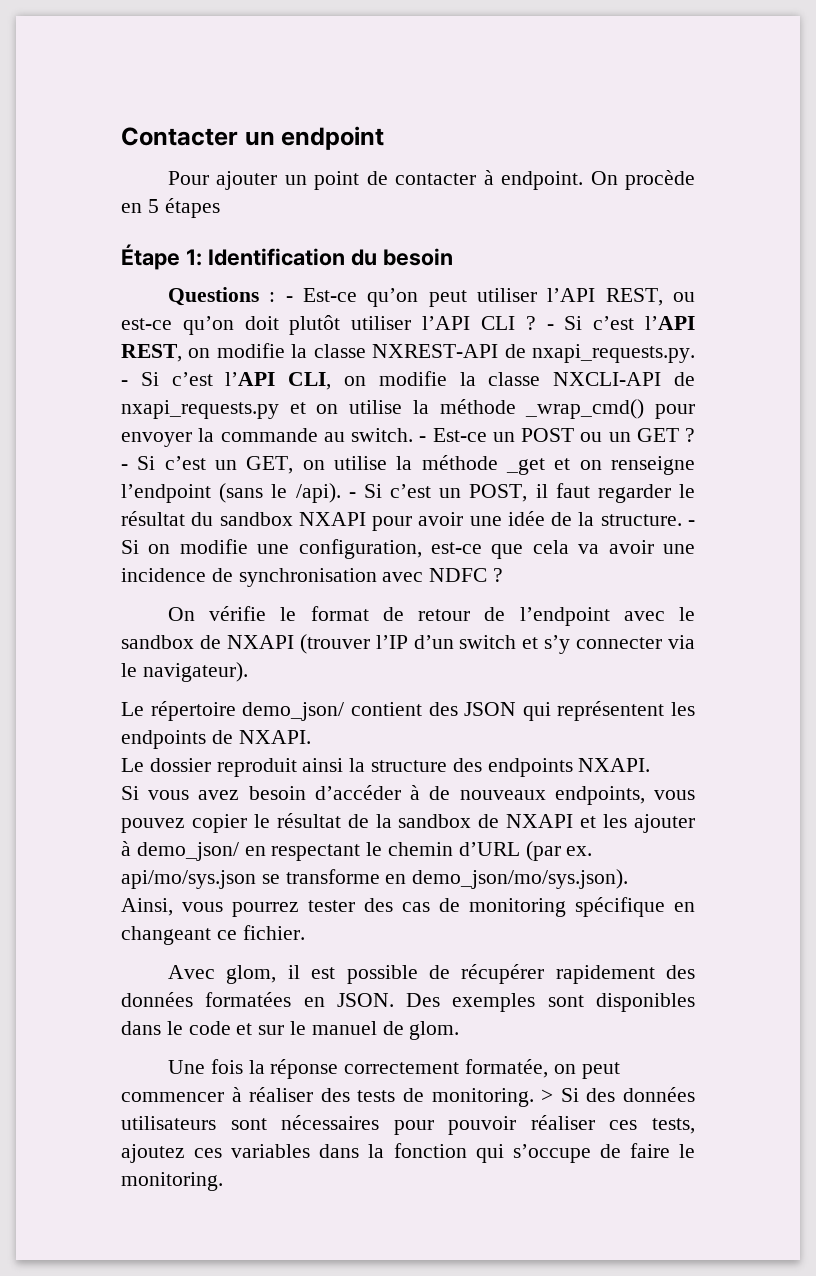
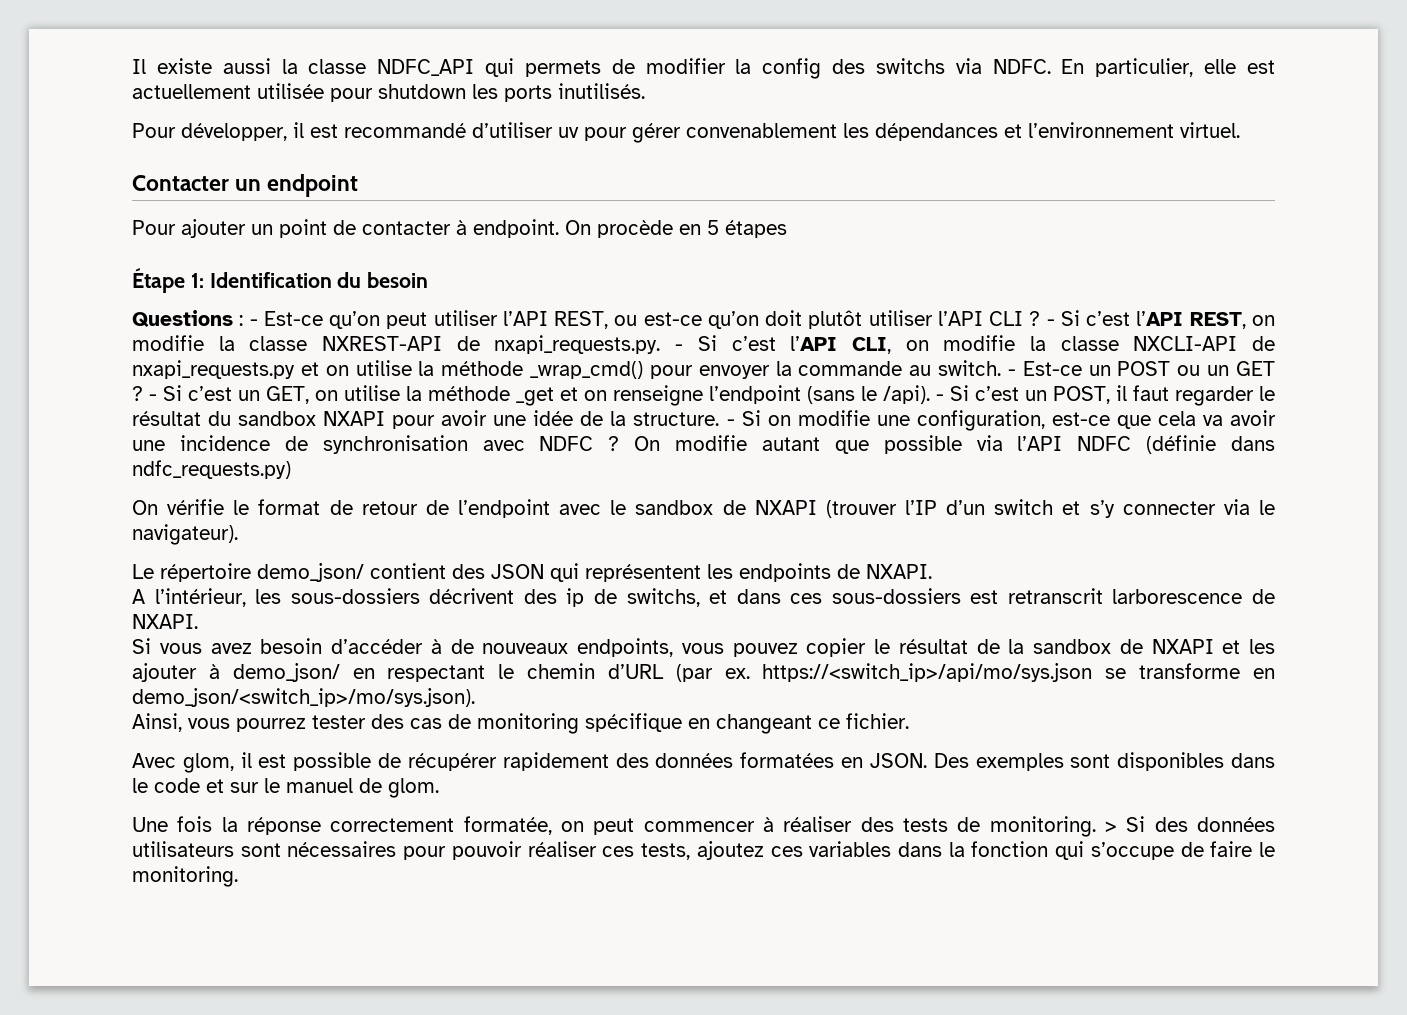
+ Il existe aussi la classe NDFC_API qui permets de modifier la config des switchs via NDFC. En particulier, elle est actuellement utilisée pour shutdown les ports inutilisés.
+ Pour développer, il est recommandé d’utiliser uv pour gérer convenablement les dépendances et l’environnement virtuel.
+ On modifie autant que possible via l’API NDFC (définie dans ndfc_requests.py)
- Le dossier reproduit ainsi la structure des endpoints NXAPI.
+ A l’intérieur, les sous-dossiers décrivent des ip de switchs, et dans ces sous-dossiers est retranscrit larborescence de NXAPI.
- Si vous avez besoin d’accéder à de nouveaux endpoints, vous pouvez copier le résultat de la sandbox de NXAPI et les ajouter à demo_json/ en respectant le chemin d’URL (par ex. api/mo/sys.json se transforme en demo_json/mo/sys.json).
+ Si vous avez besoin d’accéder à de nouveaux endpoints, vous pouvez copier le résultat de la sandbox de NXAPI et les ajouter à demo_json/ en respectant le chemin d’URL (par ex. https://<switch_ip>/api/mo/sys.json se transforme en demo_json/<switch_ip>/mo/sys.json).

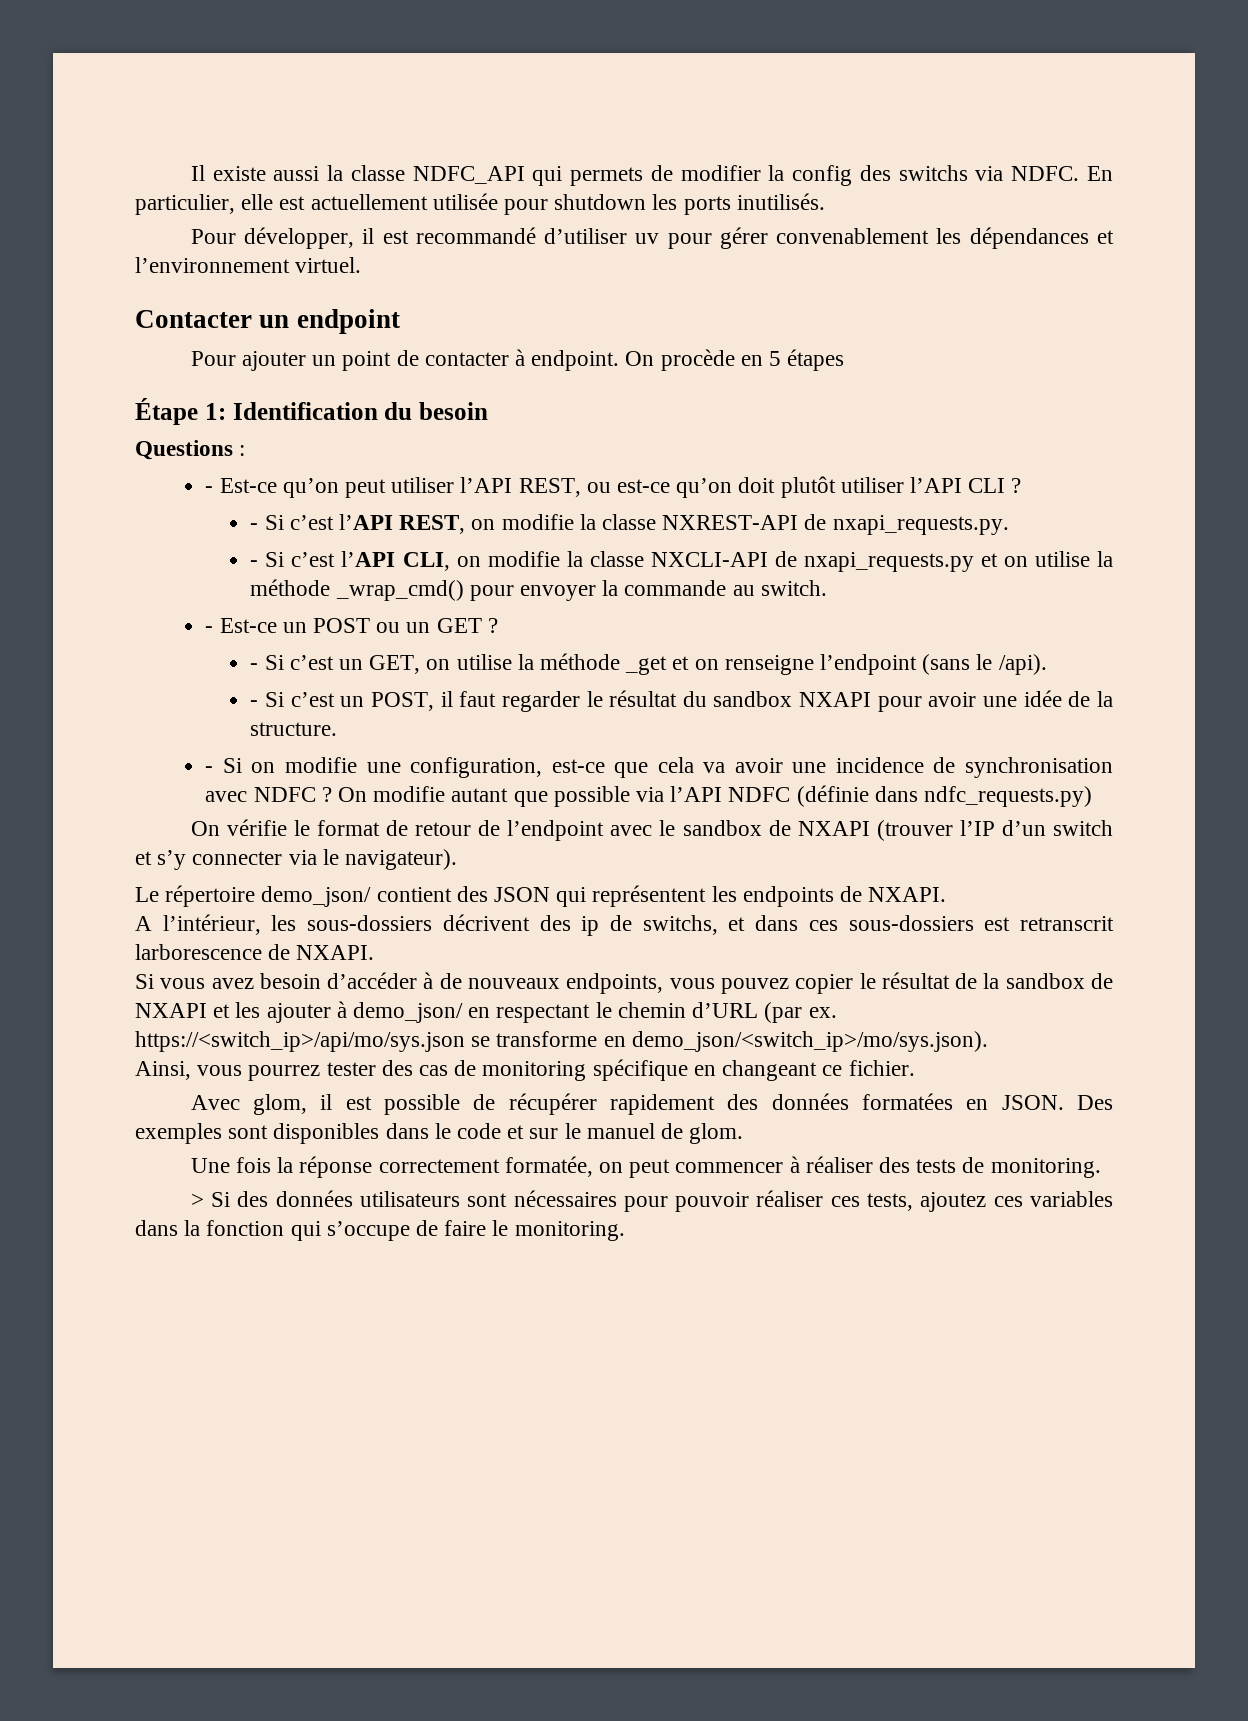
- Questions : - Est-ce qu’on peut utiliser l’API REST, ou est-ce qu’on doit plutôt utiliser l’API CLI ? - Si c’est l’API REST, on modifie la classe NXREST-API de nxapi_requests.py. - Si c’est l’API CLI, on modifie la classe NXCLI-API de nxapi_requests.py et on utilise la méthode _wrap_cmd() pour envoyer la commande au switch. - Est-ce un POST ou un GET ? - Si c’est un GET, on utilise la méthode _get et on renseigne l’endpoint (sans le /api). - Si c’est un POST, il faut regarder le résultat du sandbox NXAPI pour avoir une idée de la structure. - Si on modifie une configuration, est-ce que cela va avoir une incidence de synchronisation avec NDFC ?
+ Questions :
+ - Est-ce qu’on peut utiliser l’API REST, ou est-ce qu’on doit plutôt utiliser l’API CLI ?
+ - Si c’est l’API REST, on modifie la classe NXREST-API de nxapi_requests.py.
+ - Si c’est l’API CLI, on modifie la classe NXCLI-API de nxapi_requests.py et on utilise la méthode _wrap_cmd() pour envoyer la commande au switch.
+ - Est-ce un POST ou un GET ?
+ - Si c’est un GET, on utilise la méthode _get et on renseigne l’endpoint (sans le /api).
+ - Si c’est un POST, il faut regarder le résultat du sandbox NXAPI pour avoir une idée de la structure.
+ - Si on modifie une configuration, est-ce que cela va avoir une incidence de synchronisation avec NDFC ?
- Une fois la réponse correctement formatée, on peut commencer à réaliser des tests de monitoring. > Si des données utilisateurs sont nécessaires pour pouvoir réaliser ces tests, ajoutez ces variables dans la fonction qui s’occupe de faire le monitoring.
+ Une fois la réponse correctement formatée, on peut commencer à réaliser des tests de monitoring.
+ > Si des données utilisateurs sont nécessaires pour pouvoir réaliser ces tests, ajoutez ces variables dans la fonction qui s’occupe de faire le monitoring.

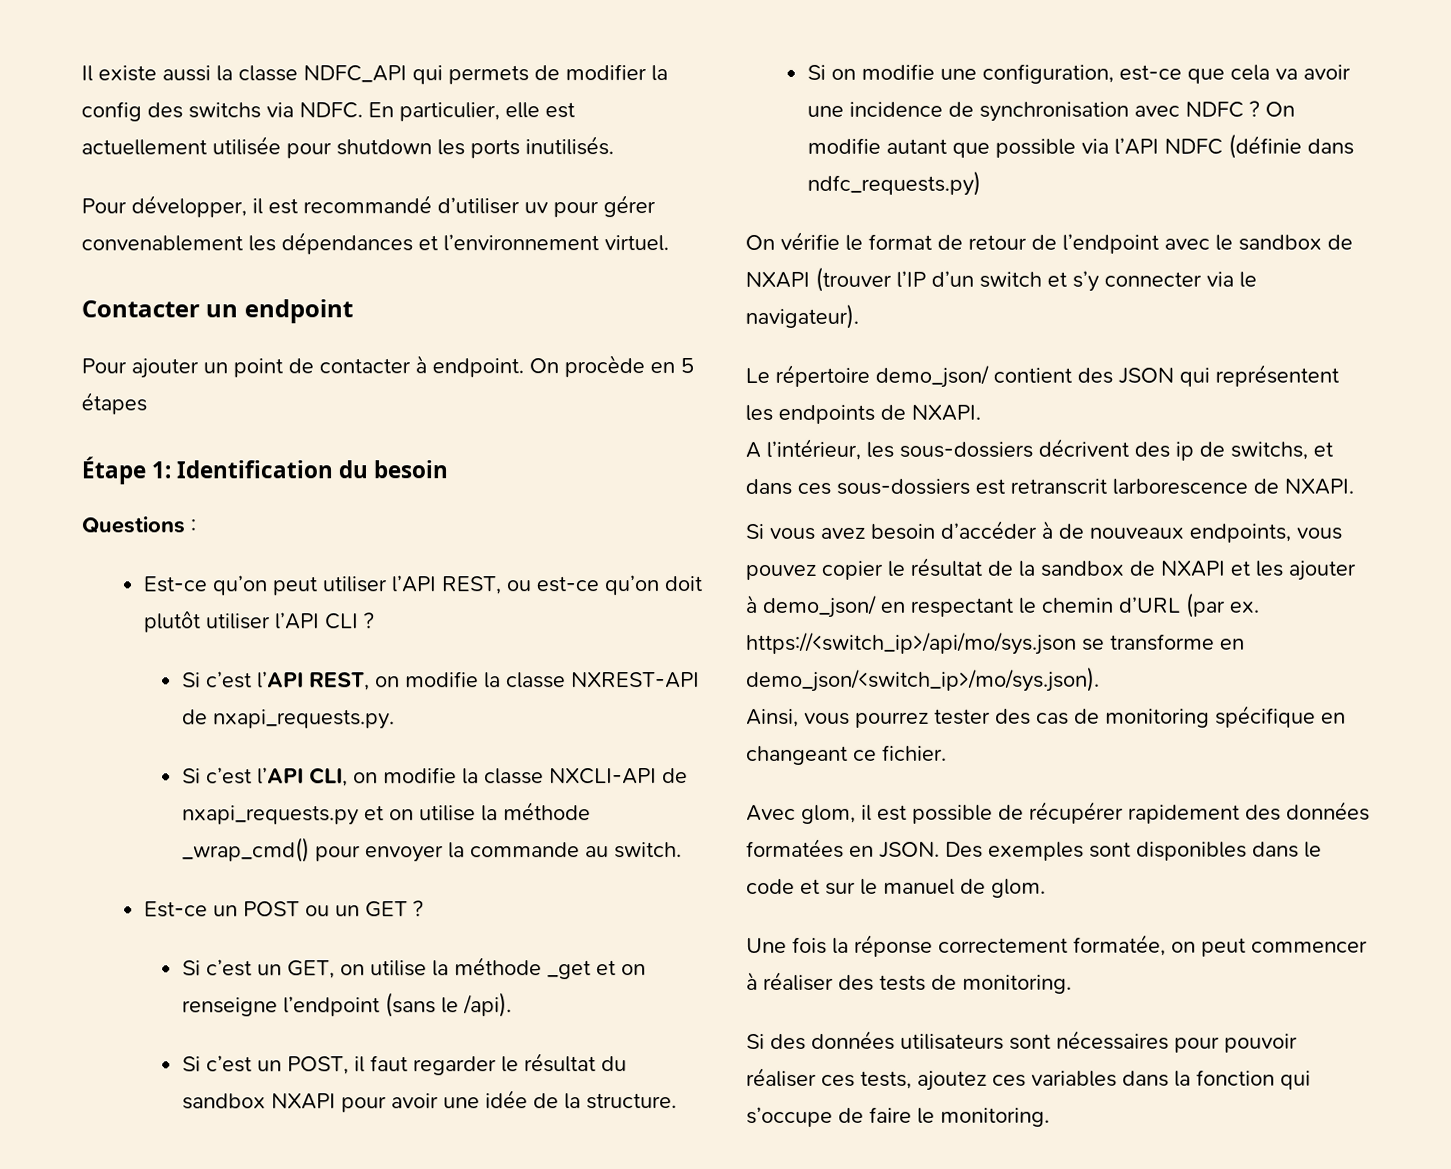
- - Est-ce qu’on peut utiliser l’API REST, ou est-ce qu’on doit plutôt utiliser l’API CLI ?
+ Est-ce qu’on peut utiliser l’API REST, ou est-ce qu’on doit plutôt utiliser l’API CLI ?
- - Si c’est l’API REST, on modifie la classe NXREST-API de nxapi_requests.py.
+ Si c’est l’API REST, on modifie la classe NXREST-API de nxapi_requests.py.
- - Si c’est l’API CLI, on modifie la classe NXCLI-API de nxapi_requests.py et on utilise la méthode _wrap_cmd() pour envoyer la commande au switch.
+ Si c’est l’API CLI, on modifie la classe NXCLI-API de nxapi_requests.py et on utilise la méthode _wrap_cmd() pour envoyer la commande au switch.
- - Est-ce un POST ou un GET ?
+ Est-ce un POST ou un GET ?
- - Si c’est un GET, on utilise la méthode _get et on renseigne l’endpoint (sans le /api).
+ Si c’est un GET, on utilise la méthode _get et on renseigne l’endpoint (sans le /api).
- - Si c’est un POST, il faut regarder le résultat du sandbox NXAPI pour avoir une idée de la structure.
+ Si c’est un POST, il faut regarder le résultat du sandbox NXAPI pour avoir une idée de la structure.
- - Si on modifie une configuration, est-ce que cela va avoir une incidence de synchronisation avec NDFC ?
+ Si on modifie une configuration, est-ce que cela va avoir une incidence de synchronisation avec NDFC ?
- > Si des données utilisateurs sont nécessaires pour pouvoir réaliser ces tests, ajoutez ces variables dans la fonction qui s’occupe de faire le monitoring.
+ Si des données utilisateurs sont nécessaires pour pouvoir réaliser ces tests, ajoutez ces variables dans la fonction qui s’occupe de faire le monitoring.

